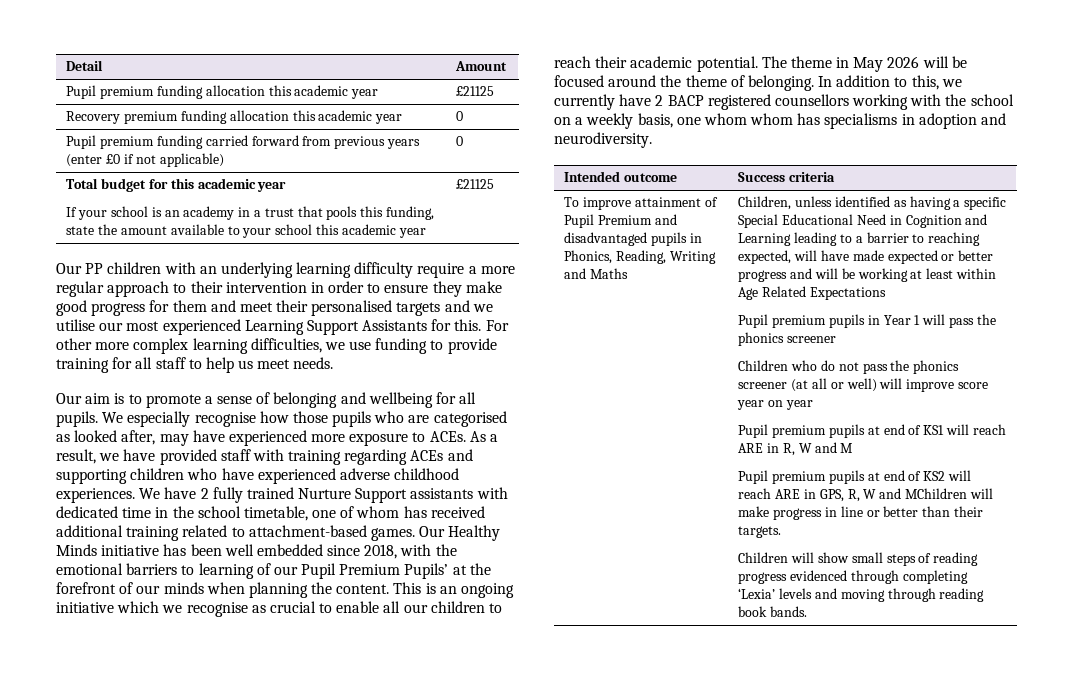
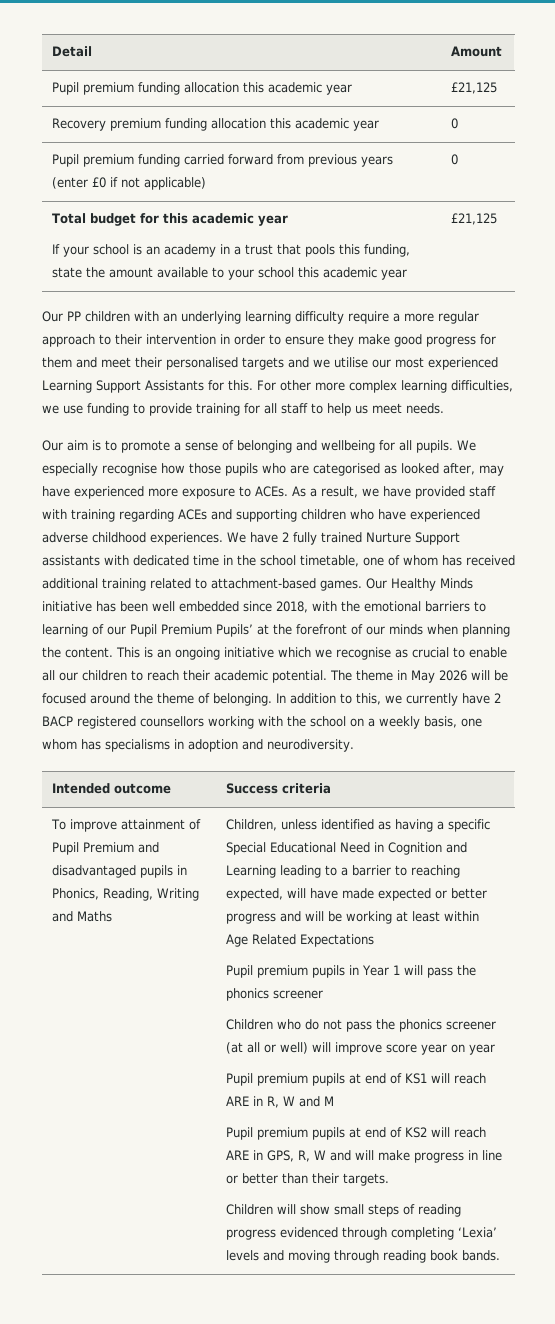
- Pupil premium funding allocation this academic year | £21125
+ Pupil premium funding allocation this academic year | £21,125
  Total budget for this academic year
- If your school is an academy in a trust that pools this funding, state the amount available to your school this academic year | £21125
+ If your school is an academy in a trust that pools this funding, state the amount available to your school this academic year | £21,125
- In addition to this, we currently have 2 BACP registered counsellors working with the school on a weekly basis, one whom whom has specialisms in adoption and neurodiversity.
+ In addition to this, we currently have 2 BACP registered counsellors working with the school on a weekly basis, one whom has specialisms in adoption and neurodiversity.
- Pupil premium pupils at end of KS2 will reach ARE in GPS, R, W and MChildren will make progress in line or better than their targets.
+ Pupil premium pupils at end of KS2 will reach ARE in GPS, R, W and will make progress in line or better than their targets.

